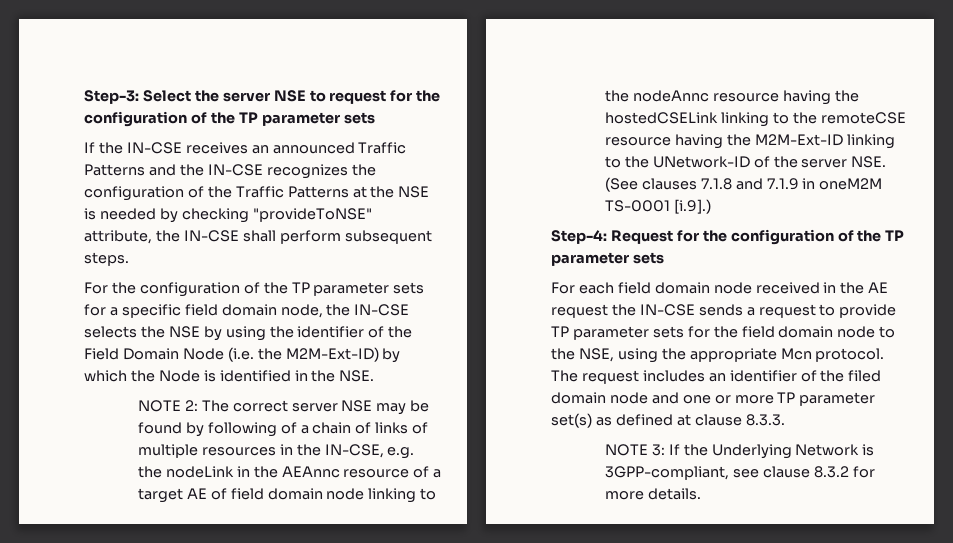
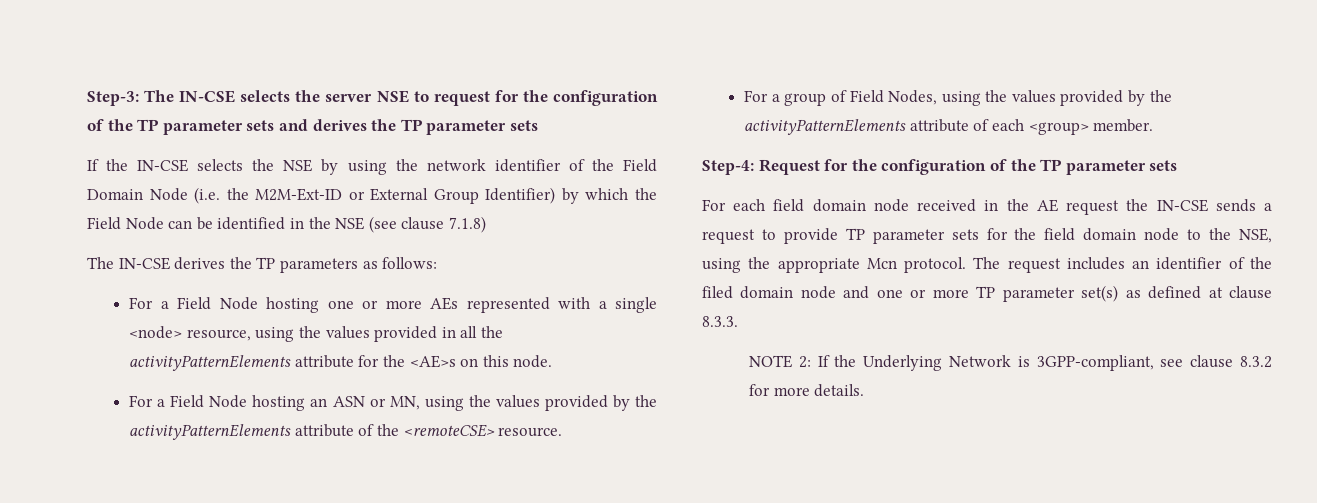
- Step-3: Select the server NSE to request for the configuration of the TP parameter sets
- If the IN-CSE receives an announced Traffic Patterns and the IN-CSE recognizes the configuration of the Traffic Patterns at the NSE is needed by checking "provideToNSE" attribute, the IN-CSE shall perform subsequent steps.
- For the configuration of the TP parameter sets for a specific field domain node, the IN-CSE selects the NSE by using the identifier of the Field Domain Node (i.e. the M2M-Ext-ID) by which the Node is identified in the NSE.
- NOTE 2: The correct server NSE may be found by following of a chain of links of multiple resources in the IN-CSE, e.g. the nodeLink in the AEAnnc resource of a target AE of field domain node linking to the nodeAnnc resource having the hostedCSELink linking to the remoteCSE resource having the M2M-Ext-ID linking to the UNetwork-ID of the server NSE. (See clauses 7.1.8 and 7.1.9 in oneM2M TS-0001 [i.9].)
+ Step-3: The IN-CSE selects the server NSE to request for the configuration of the TP parameter sets and derives the TP parameter sets
+ If the IN-CSE selects the NSE by using the network identifier of the Field Domain Node (i.e. the M2M-Ext-ID or External Group Identifier) by which the Field Node can be identified in the NSE (see clause 7.1.8)
+ The IN-CSE derives the TP parameters as follows:
+ For a Field Node hosting one or more AEs represented with a single <node> resource, using the values provided in all the activityPatternElements attribute for the <AE>s on this node.
+ For a Field Node hosting an ASN or MN, using the values provided by the activityPatternElements attribute of the <remoteCSE> resource.
+ For a group of Field Nodes, using the values provided by the activityPatternElements attribute of each <group> member.
- NOTE 3: If the Underlying Network is 3GPP-compliant, see clause 8.3.2 for more details.
+ NOTE 2: If the Underlying Network is 3GPP-compliant, see clause 8.3.2 for more details.

